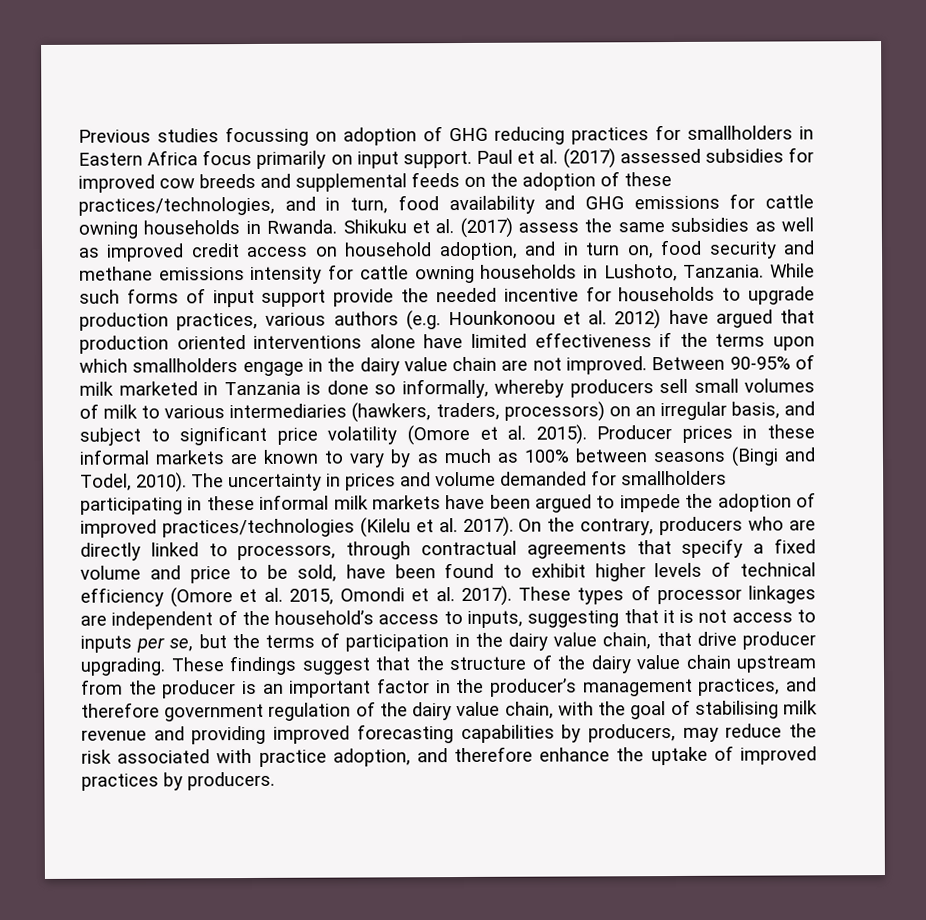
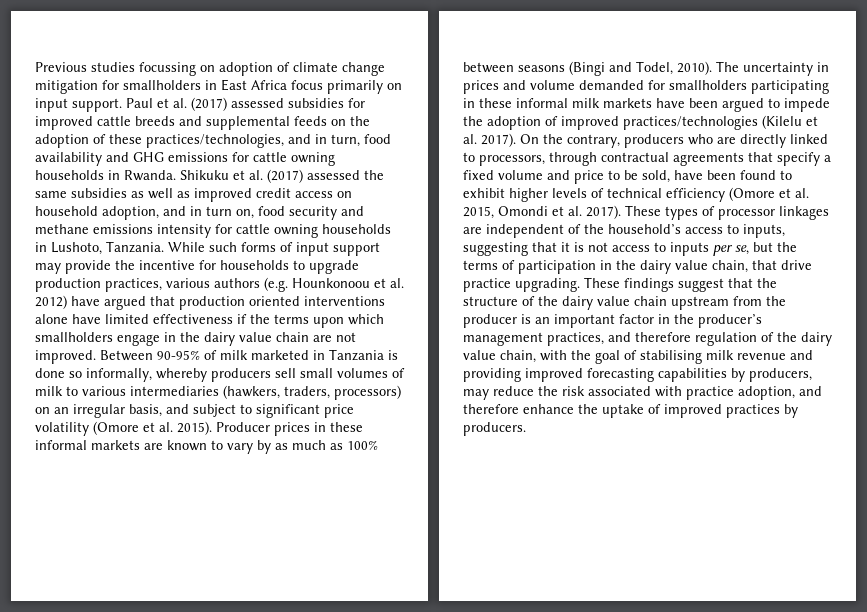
- Previous studies focussing on adoption of GHG reducing practices for smallholders in Eastern Africa focus primarily on input support.
+ Previous studies focussing on adoption of climate change mitigation for smallholders in East Africa focus primarily on input support.
- Paul et al. (2017) assessed subsidies for improved cow breeds and supplemental feeds on the adoption of these practices/technologies, and in turn, food availability and GHG emissions for cattle owning households in Rwanda.
+ Paul et al. (2017) assessed subsidies for improved cattle breeds and supplemental feeds on the adoption of these practices/technologies, and in turn, food availability and GHG emissions for cattle owning households in Rwanda.
- Shikuku et al. (2017) assess the same subsidies as well as improved credit access on household adoption, and in turn on, food security and methane emissions intensity for cattle owning households in Lushoto, Tanzania.
+ Shikuku et al. (2017) assessed the same subsidies as well as improved credit access on household adoption, and in turn on, food security and methane emissions intensity for cattle owning households in Lushoto, Tanzania.
- While such forms of input support provide the needed incentive for households to upgrade production practices, various authors (e.g. Hounkonoou et al. 2012) have argued that production oriented interventions alone have limited effectiveness if the terms upon which smallholders engage in the dairy value chain are not improved.
+ While such forms of input support may provide the incentive for households to upgrade production practices, various authors (e.g. Hounkonoou et al. 2012) have argued that production oriented interventions alone have limited effectiveness if the terms upon which smallholders engage in the dairy value chain are not improved.
- These types of processor linkages are independent of the household’s access to inputs, suggesting that it is not access to inputs per se, but the terms of participation in the dairy value chain, that drive producer upgrading.
+ These types of processor linkages are independent of the household’s access to inputs, suggesting that it is not access to inputs per se, but the terms of participation in the dairy value chain, that drive practice upgrading.
- These findings suggest that the structure of the dairy value chain upstream from the producer is an important factor in the producer’s management practices, and therefore government regulation of the dairy value chain, with the goal of stabilising milk revenue and providing improved forecasting capabilities by producers, may reduce the risk associated with practice adoption, and therefore enhance the uptake of improved practices by producers.
+ These findings suggest that the structure of the dairy value chain upstream from the producer is an important factor in the producer’s management practices, and therefore regulation of the dairy value chain, with the goal of stabilising milk revenue and providing improved forecasting capabilities by producers, may reduce the risk associated with practice adoption, and therefore enhance the uptake of improved practices by producers.

